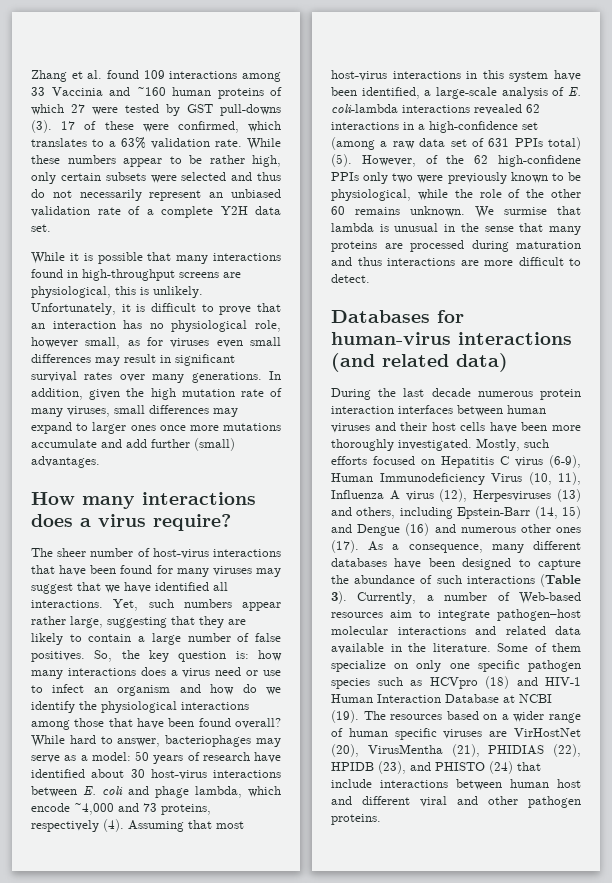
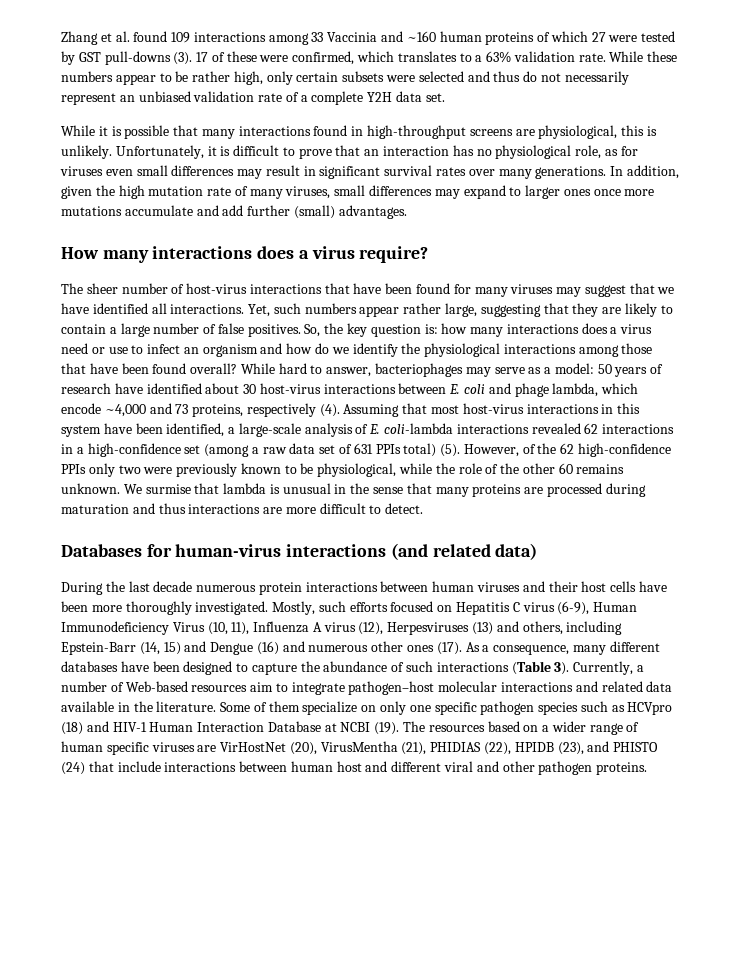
- Unfortunately, it is difficult to prove that an interaction has no physiological role, however small, as for viruses even small differences may result in significant survival rates over many generations.
+ Unfortunately, it is difficult to prove that an interaction has no physiological role, as for viruses even small differences may result in significant survival rates over many generations.
- However, of the 62 high-confidene PPIs only two were previously known to be physiological, while the role of the other 60 remains unknown.
+ However, of the 62 high-confidence PPIs only two were previously known to be physiological, while the role of the other 60 remains unknown.
- During the last decade numerous protein interaction interfaces between human viruses and their host cells have been more thoroughly investigated.
+ During the last decade numerous protein interactions between human viruses and their host cells have been more thoroughly investigated.

